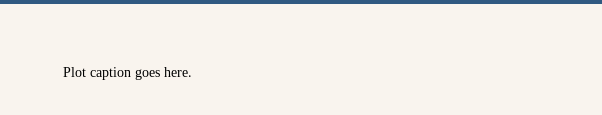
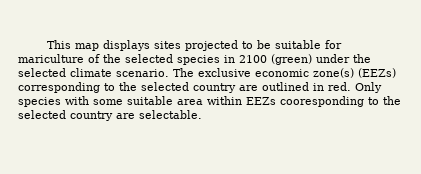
- Plot caption goes here.
+ This map displays sites projected to be suitable for mariculture of the selected species in 2100 (green) under the selected climate scenario. The exclusive economic zone(s) (EEZs) corresponding to the selected country are outlined in red. Only species with some suitable area within EEZs cooresponding to the selected country are selectable.

